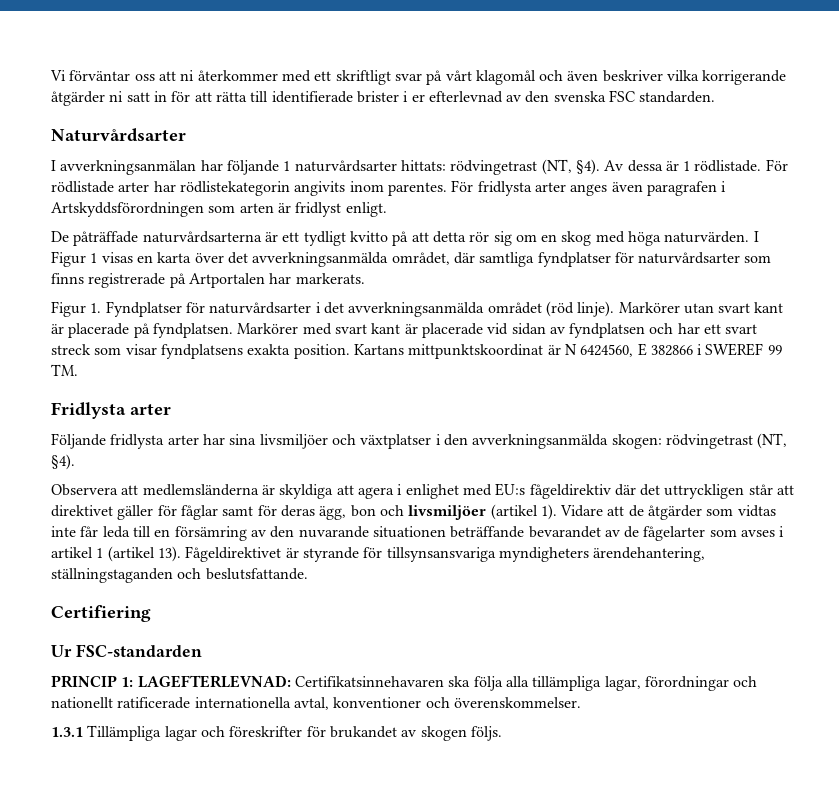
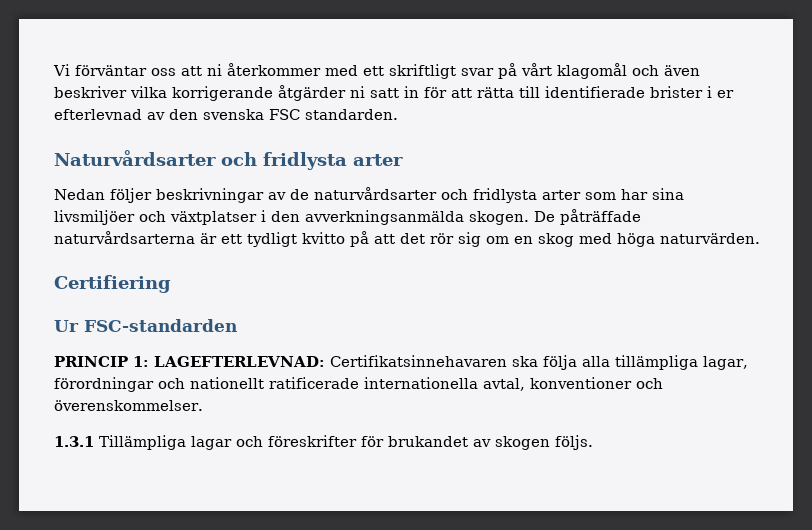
- Naturvårdsarter
- I avverkningsanmälan har följande 1 naturvårdsarter hittats: rödvingetrast (NT, §4). Av dessa är 1 rödlistade. För rödlistade arter har rödlistekategorin angivits inom parentes. För fridlysta arter anges även paragrafen i Artskyddsförordningen som arten är fridlyst enligt.
- De påträffade naturvårdsarterna är ett tydligt kvitto på att detta rör sig om en skog med höga naturvärden. I Figur 1 visas en karta över det avverkningsanmälda området, där samtliga fyndplatser för naturvårdsarter som finns registrerade på Artportalen har markerats.
- Figur 1. Fyndplatser för naturvårdsarter i det avverkningsanmälda området (röd linje). Markörer utan svart kant är placerade på fyndplatsen. Markörer med svart kant är placerade vid sidan av fyndplatsen och har ett svart streck som visar fyndplatsens exakta position. Kartans mittpunktskoordinat är N 6424560, E 382866 i SWEREF 99 TM.
- Fridlysta arter
- Följande fridlysta arter har sina livsmiljöer och växtplatser i den avverkningsanmälda skogen: rödvingetrast (NT, §4).
- Observera att medlemsländerna är skyldiga att agera i enlighet med EU:s fågeldirektiv där det uttryckligen står att direktivet gäller för fåglar samt för deras ägg, bon och livsmiljöer (artikel 1). Vidare att de åtgärder som vidtas inte får leda till en försämring av den nuvarande situationen beträffande bevarandet av de fågelarter som avses i artikel 1 (artikel 13). Fågeldirektivet är styrande för tillsynsansvariga myndigheters ärendehantering, ställningstaganden och beslutsfattande.
+ Naturvårdsarter och fridlysta arter
+ Nedan följer beskrivningar av de naturvårdsarter och fridlysta arter som har sina livsmiljöer och växtplatser i den avverkningsanmälda skogen. De påträffade naturvårdsarterna är ett tydligt kvitto på att det rör sig om en skog med höga naturvärden.

